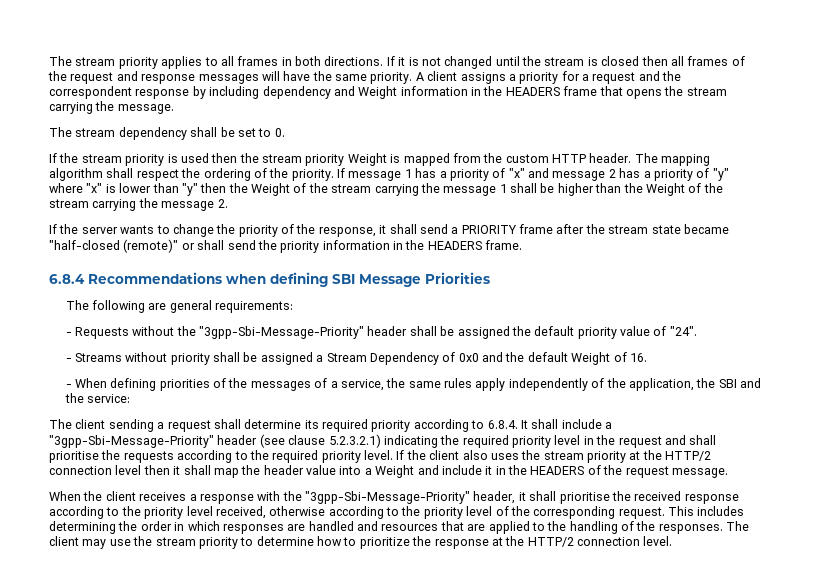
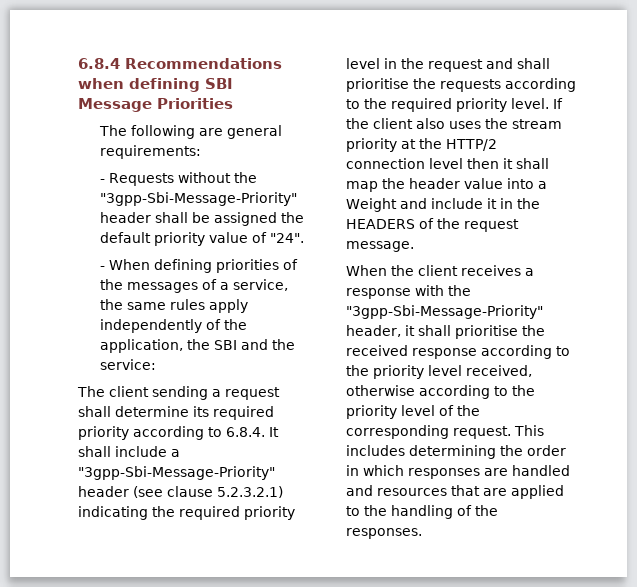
- The stream priority applies to all frames in both directions. If it is not changed until the stream is closed then all frames of the request and response messages will have the same priority. A client assigns a priority for a request and the correspondent response by including dependency and Weight information in the HEADERS frame that opens the stream carrying the message.
- The stream dependency shall be set to 0.
- If the stream priority is used then the stream priority Weight is mapped from the custom HTTP header. The mapping algorithm shall respect the ordering of the priority. If message 1 has a priority of "x" and message 2 has a priority of "y" where "x" is lower than "y" then the Weight of the stream carrying the message 1 shall be higher than the Weight of the stream carrying the message 2.
- If the server wants to change the priority of the response, it shall send a PRIORITY frame after the stream state became "half-closed (remote)" or shall send the priority information in the HEADERS frame.
- - Streams without priority shall be assigned a Stream Dependency of 0x0 and the default Weight of 16.
- The client may use the stream priority to determine how to prioritize the response at the HTTP/2 connection level.

